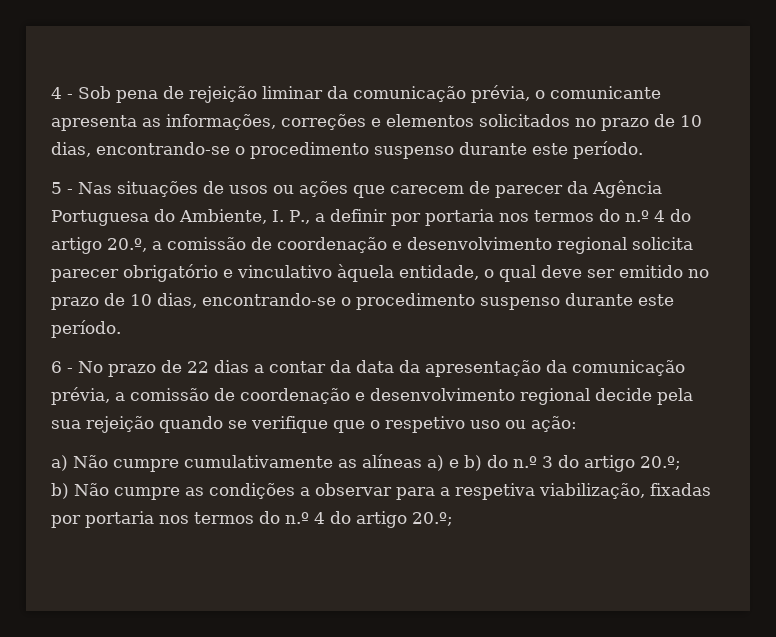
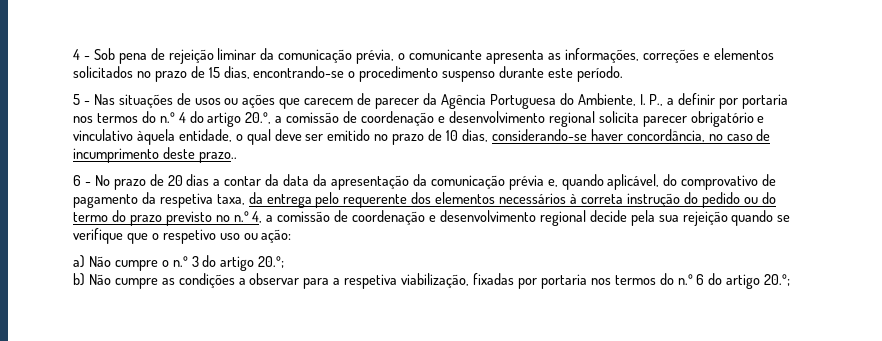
- 4 - Sob pena de rejeição liminar da comunicação prévia, o comunicante apresenta as informações, correções e elementos solicitados no prazo de 10 dias, encontrando-se o procedimento suspenso durante este período.
+ 4 - Sob pena de rejeição liminar da comunicação prévia, o comunicante apresenta as informações, correções e elementos solicitados no prazo de 15 dias, encontrando-se o procedimento suspenso durante este período.
- 5 - Nas situações de usos ou ações que carecem de parecer da Agência Portuguesa do Ambiente, I. P., a definir por portaria nos termos do n.º 4 do artigo 20.º, a comissão de coordenação e desenvolvimento regional solicita parecer obrigatório e vinculativo àquela entidade, o qual deve ser emitido no prazo de 10 dias, encontrando-se o procedimento suspenso durante este período.
+ 5 - Nas situações de usos ou ações que carecem de parecer da Agência Portuguesa do Ambiente, I. P., a definir por portaria nos termos do n.º 4 do artigo 20.º, a comissão de coordenação e desenvolvimento regional solicita parecer obrigatório e vinculativo àquela entidade, o qual deve ser emitido no prazo de 10 dias, considerando-se haver concordância, no caso de incumprimento deste prazo..
- 6 - No prazo de 22 dias a contar da data da apresentação da comunicação prévia, a comissão de coordenação e desenvolvimento regional decide pela sua rejeição quando se verifique que o respetivo uso ou ação:
+ 6 - No prazo de 20 dias a contar da data da apresentação da comunicação prévia e, quando aplicável, do comprovativo de pagamento da respetiva taxa, da entrega pelo requerente dos elementos necessários à correta instrução do pedido ou do termo do prazo previsto no n.º 4, a comissão de coordenação e desenvolvimento regional decide pela sua rejeição quando se verifique que o respetivo uso ou ação:
- a) Não cumpre cumulativamente as alíneas a) e b) do n.º 3 do artigo 20.º;
+ a) Não cumpre o n.º 3 do artigo 20.º;
- b) Não cumpre as condições a observar para a respetiva viabilização, fixadas por portaria nos termos do n.º 4 do artigo 20.º;
+ b) Não cumpre as condições a observar para a respetiva viabilização, fixadas por portaria nos termos do n.º 6 do artigo 20.º;

